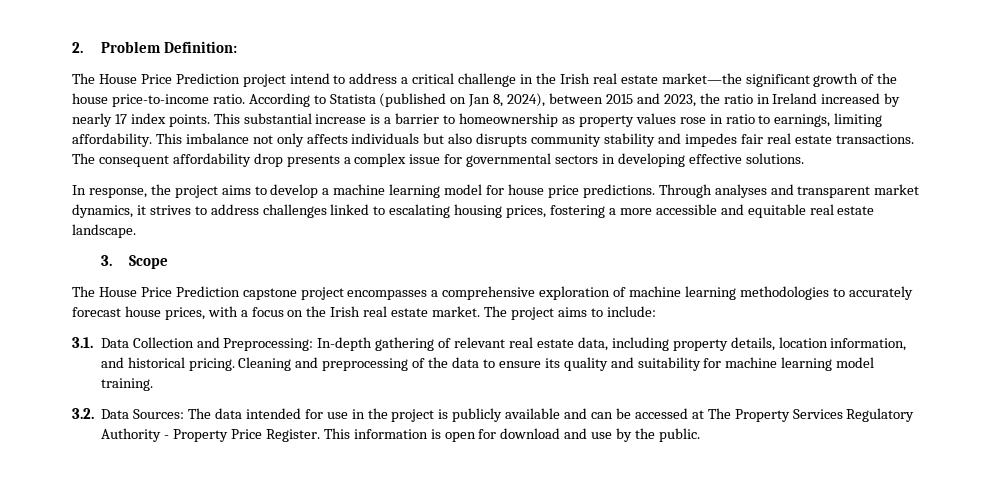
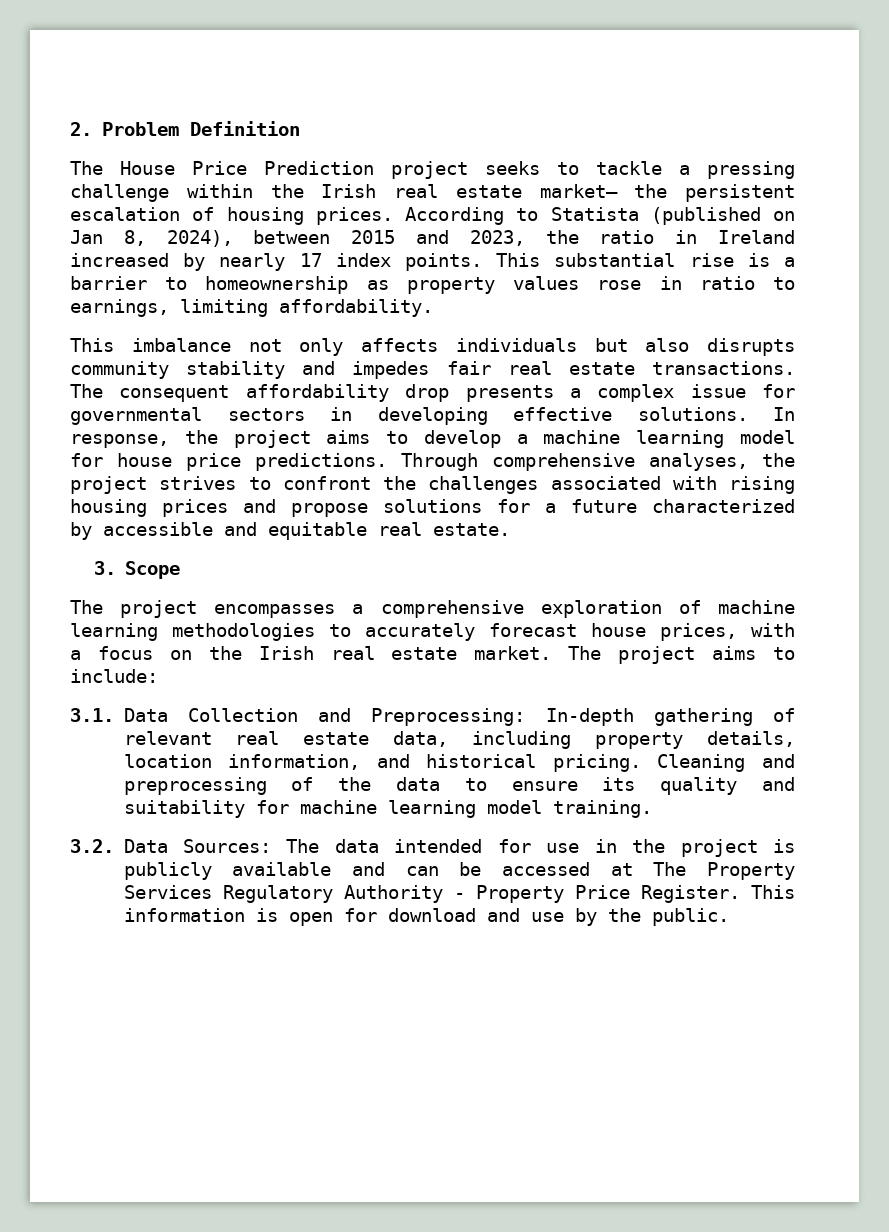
- 2. Problem Definition:
+ 2. Problem Definition
- The House Price Prediction project intend to address a critical challenge in the Irish real estate market—the significant growth of the house price-to-income ratio.
+ The House Price Prediction project seeks to tackle a pressing challenge within the Irish real estate market— the persistent escalation of housing prices.
- This substantial increase is a barrier to homeownership as property values rose in ratio to earnings, limiting affordability. This imbalance not only affects individuals but also disrupts community stability and impedes fair real estate transactions.
+ This substantial rise is a barrier to homeownership as property values rose in ratio to earnings, limiting affordability.
+ This imbalance not only affects individuals but also disrupts community stability and impedes fair real estate transactions.
- The consequent affordability drop presents a complex issue for governmental sectors in developing effective solutions.
- In response, the project aims to develop a machine learning model for house price predictions.
+ The consequent affordability drop presents a complex issue for governmental sectors in developing effective solutions. In response, the project aims to develop a machine learning model for house price predictions.
- Through analyses and transparent market dynamics, it strives to address challenges linked to escalating housing prices, fostering a more accessible and equitable real estate landscape.
+ Through comprehensive analyses, the project strives to confront the challenges associated with rising housing prices and propose solutions for a future characterized by accessible and equitable real estate.
- The House Price Prediction capstone project encompasses a comprehensive exploration of machine learning methodologies to accurately forecast house prices, with a focus on the Irish real estate market.
+ The project encompasses a comprehensive exploration of machine learning methodologies to accurately forecast house prices, with a focus on the Irish real estate market.

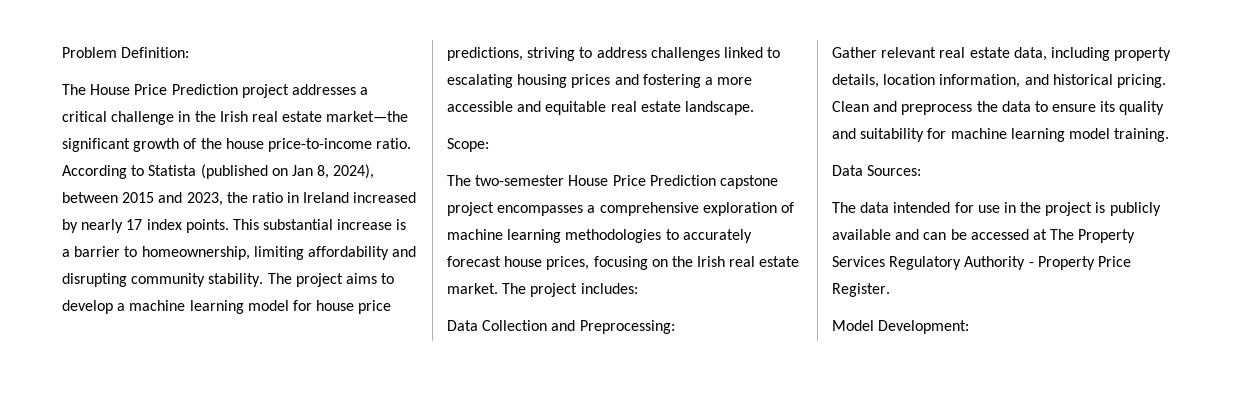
- 2. Problem Definition
+ Problem Definition:
- The House Price Prediction project seeks to tackle a pressing challenge within the Irish real estate market— the persistent escalation of housing prices.
+ The House Price Prediction project addresses a critical challenge in the Irish real estate market—the significant growth of the house price-to-income ratio.
- This substantial rise is a barrier to homeownership as property values rose in ratio to earnings, limiting affordability.
- This imbalance not only affects individuals but also disrupts community stability and impedes fair real estate transactions. The consequent affordability drop presents a complex issue for governmental sectors in developing effective solutions. In response, the project aims to develop a machine learning model for house price predictions. Through comprehensive analyses, the project strives to confront the challenges associated with rising housing prices and propose solutions for a future characterized by accessible and equitable real estate.
- 3. Scope
- The project encompasses a comprehensive exploration of machine learning methodologies to accurately forecast house prices, with a focus on the Irish real estate market.
+ This substantial increase is a barrier to homeownership, limiting affordability and disrupting community stability. The project aims to develop a machine learning model for house price predictions, striving to address challenges linked to escalating housing prices and fostering a more accessible and equitable real estate landscape.
+ Scope:
+ The two-semester House Price Prediction capstone project encompasses a comprehensive exploration of machine learning methodologies to accurately forecast house prices, focusing on the Irish real estate market.
- The project aims to include:
- 3.1. Data Collection and Preprocessing: In-depth gathering of relevant real estate data, including property details, location information, and historical pricing.
+ The project includes:
+ Data Collection and Preprocessing:
+ Gather relevant real estate data, including property details, location information, and historical pricing.
- Cleaning and preprocessing of the data to ensure its quality and suitability for machine learning model training.
+ Clean and preprocess the data to ensure its quality and suitability for machine learning model training.
- 3.2. Data Sources: The data intended for use in the project is publicly available and can be accessed at The Property Services Regulatory Authority - Property Price Register. This information is open for download and use by the public.
+ Data Sources:
+ The data intended for use in the project is publicly available and can be accessed at The Property Services Regulatory Authority - Property Price Register.
+ Model Development:

